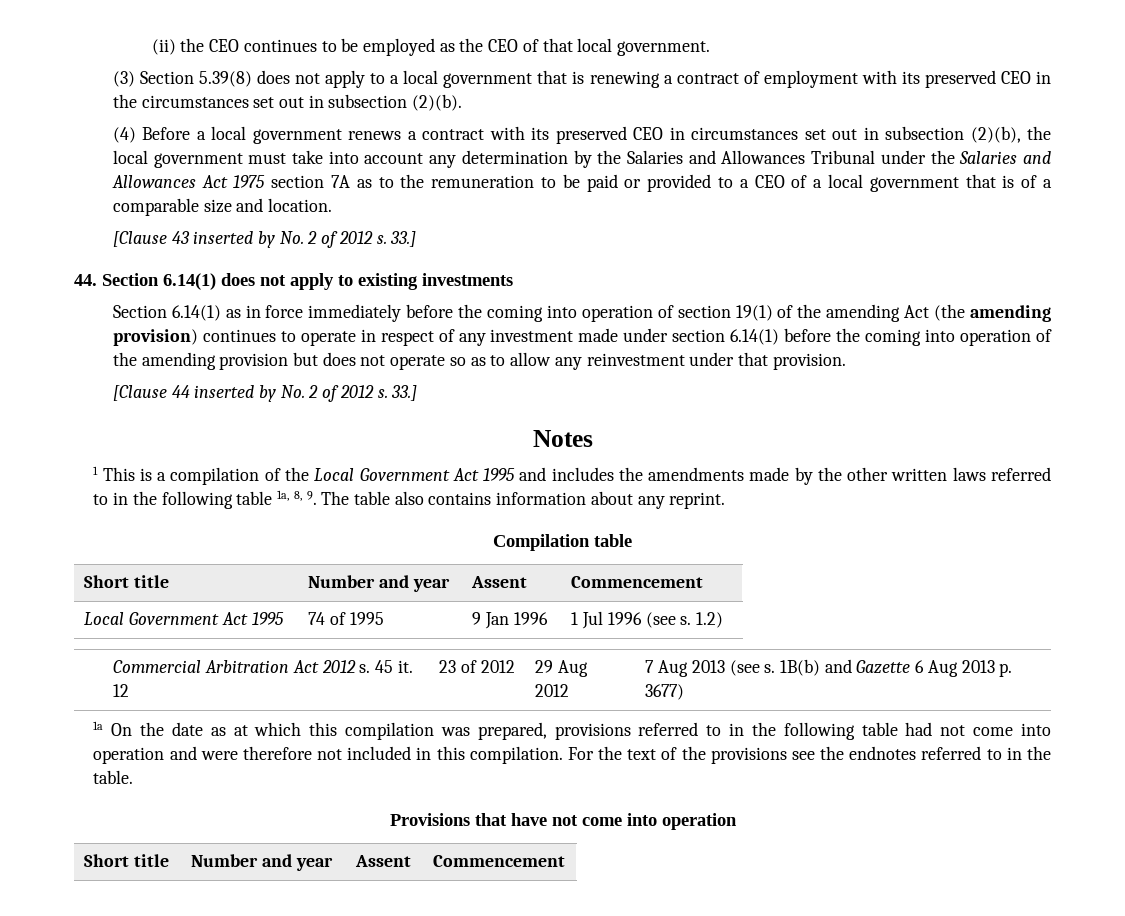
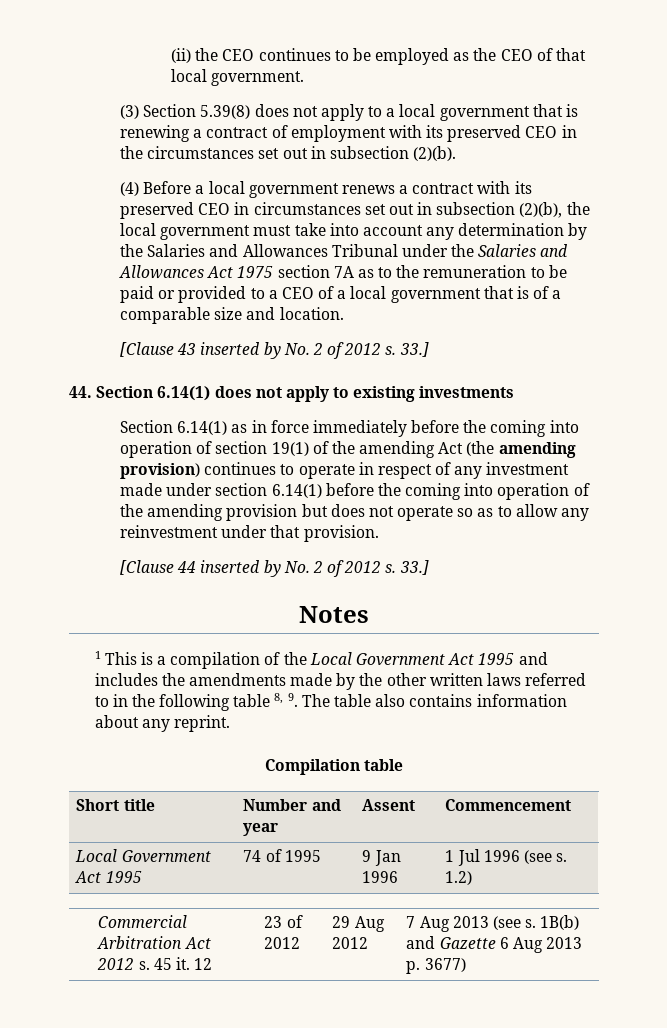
- 1 This is a compilation of the Local Government Act 1995 and includes the amendments made by the other written laws referred to in the following table 1a, 8, 9. The table also contains information about any reprint.
+ 1 This is a compilation of the Local Government Act 1995 and includes the amendments made by the other written laws referred to in the following table 8, 9. The table also contains information about any reprint.
- 1a On the date as at which this compilation was prepared, provisions referred to in the following table had not come into operation and were therefore not included in this compilation. For the text of the provisions see the endnotes referred to in the table.
- Provisions that have not come into operation
- Short title | Number and year | Assent | Commencement

